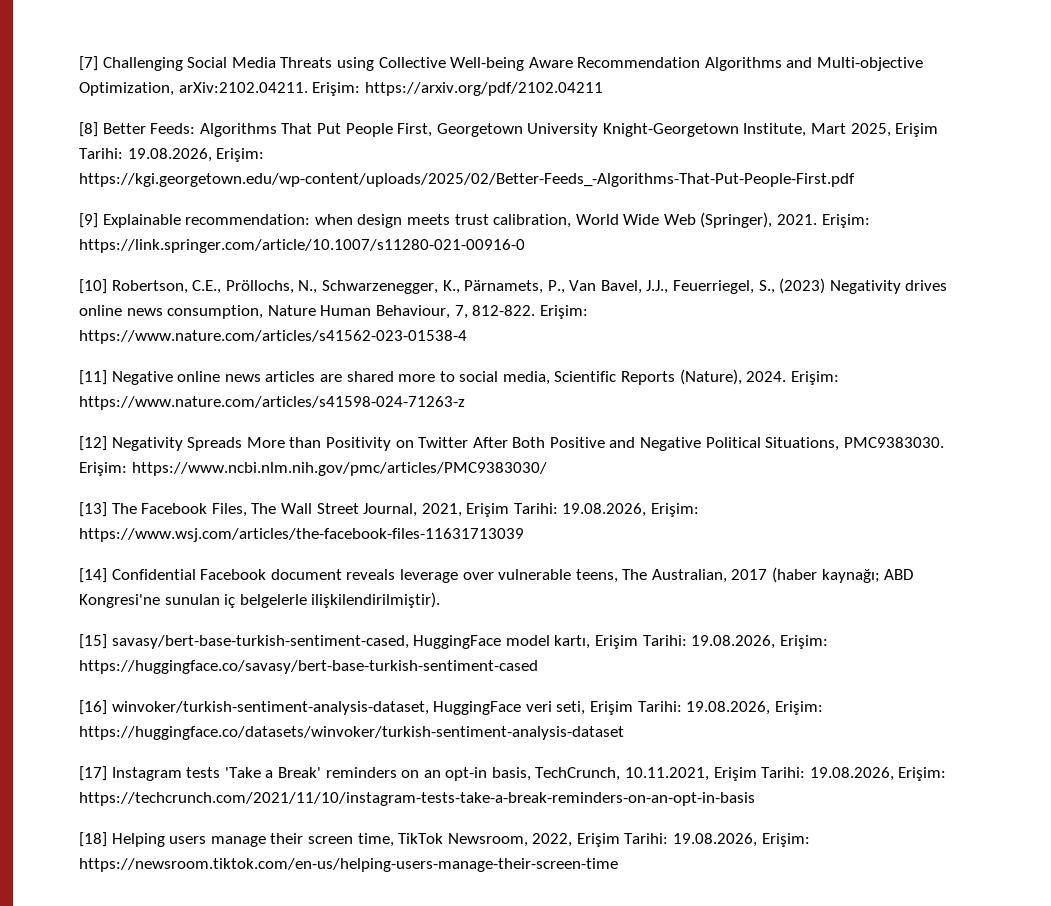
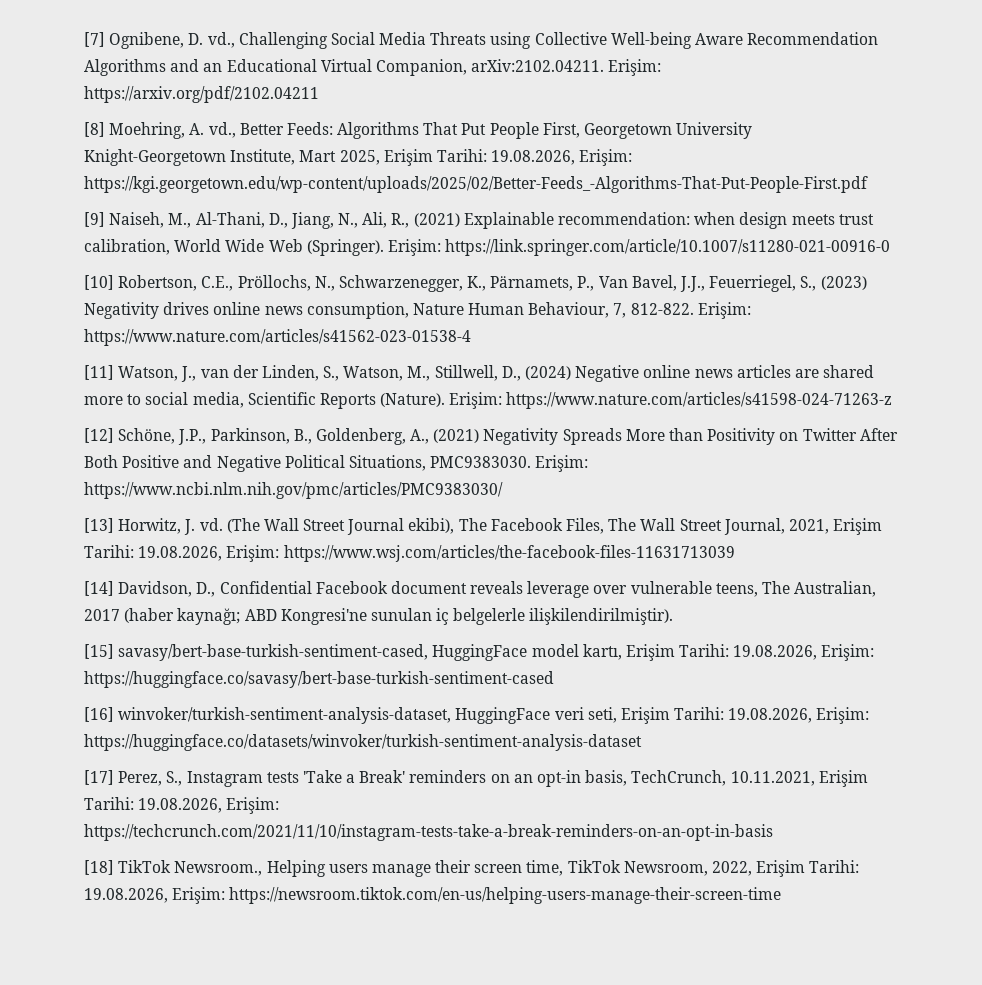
- [7] Challenging Social Media Threats using Collective Well-being Aware Recommendation Algorithms and Multi-objective Optimization, arXiv:2102.04211. Erişim: https://arxiv.org/pdf/2102.04211
+ [7] Ognibene, D. vd., Challenging Social Media Threats using Collective Well-being Aware Recommendation Algorithms and an Educational Virtual Companion, arXiv:2102.04211. Erişim: https://arxiv.org/pdf/2102.04211
- [8] Better Feeds: Algorithms That Put People First, Georgetown University Knight-Georgetown Institute, Mart 2025, Erişim Tarihi: 19.08.2026, Erişim: https://kgi.georgetown.edu/wp-content/uploads/2025/02/Better-Feeds_-Algorithms-That-Put-People-First.pdf
+ [8] Moehring, A. vd., Better Feeds: Algorithms That Put People First, Georgetown University Knight-Georgetown Institute, Mart 2025, Erişim Tarihi: 19.08.2026, Erişim: https://kgi.georgetown.edu/wp-content/uploads/2025/02/Better-Feeds_-Algorithms-That-Put-People-First.pdf
- [9] Explainable recommendation: when design meets trust calibration, World Wide Web (Springer), 2021.
+ [9] Naiseh, M., Al-Thani, D., Jiang, N., Ali, R., (2021) Explainable recommendation: when design meets trust calibration, World Wide Web (Springer).
- [11] Negative online news articles are shared more to social media, Scientific Reports (Nature), 2024.
+ [11] Watson, J., van der Linden, S., Watson, M., Stillwell, D., (2024) Negative online news articles are shared more to social media, Scientific Reports (Nature).
- [12] Negativity Spreads More than Positivity on Twitter After Both Positive and Negative Political Situations, PMC9383030.
+ [12] Schöne, J.P., Parkinson, B., Goldenberg, A., (2021) Negativity Spreads More than Positivity on Twitter After Both Positive and Negative Political Situations, PMC9383030.
- [13] The Facebook Files, The Wall Street Journal, 2021, Erişim Tarihi: 19.08.2026, Erişim: https://www.wsj.com/articles/the-facebook-files-11631713039
+ [13] Horwitz, J. vd. (The Wall Street Journal ekibi), The Facebook Files, The Wall Street Journal, 2021, Erişim Tarihi: 19.08.2026, Erişim: https://www.wsj.com/articles/the-facebook-files-11631713039
- [14] Confidential Facebook document reveals leverage over vulnerable teens, The Australian, 2017 (haber kaynağı; ABD Kongresi'ne sunulan iç belgelerle ilişkilendirilmiştir).
+ [14] Davidson, D., Confidential Facebook document reveals leverage over vulnerable teens, The Australian, 2017 (haber kaynağı; ABD Kongresi'ne sunulan iç belgelerle ilişkilendirilmiştir).
- [17] Instagram tests 'Take a Break' reminders on an opt-in basis, TechCrunch, 10.11.2021, Erişim Tarihi: 19.08.2026, Erişim: https://techcrunch.com/2021/11/10/instagram-tests-take-a-break-reminders-on-an-opt-in-basis
+ [17] Perez, S., Instagram tests 'Take a Break' reminders on an opt-in basis, TechCrunch, 10.11.2021, Erişim Tarihi: 19.08.2026, Erişim: https://techcrunch.com/2021/11/10/instagram-tests-take-a-break-reminders-on-an-opt-in-basis
- [18] Helping users manage their screen time, TikTok Newsroom, 2022, Erişim Tarihi: 19.08.2026, Erişim: https://newsroom.tiktok.com/en-us/helping-users-manage-their-screen-time
+ [18] TikTok Newsroom., Helping users manage their screen time, TikTok Newsroom, 2022, Erişim Tarihi: 19.08.2026, Erişim: https://newsroom.tiktok.com/en-us/helping-users-manage-their-screen-time

